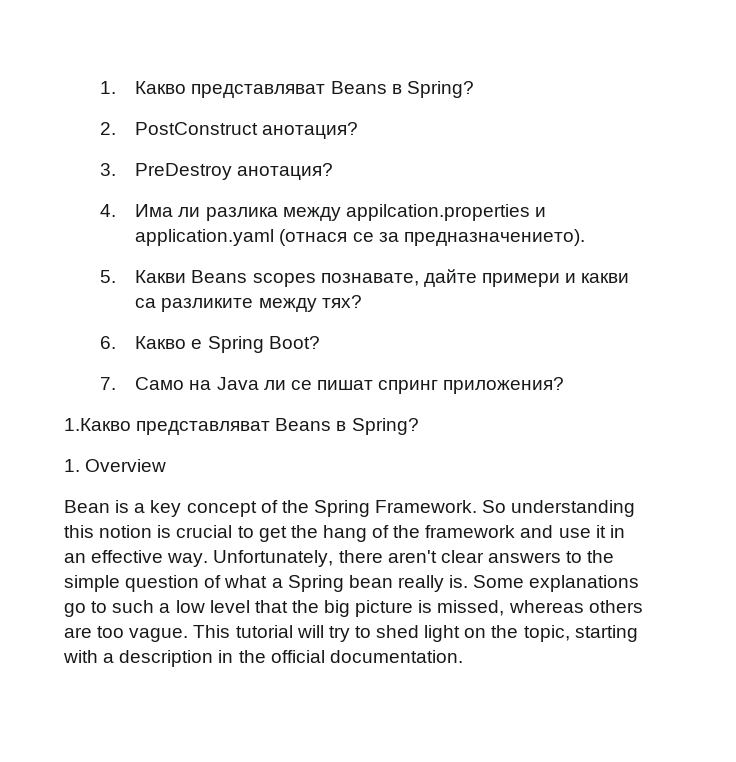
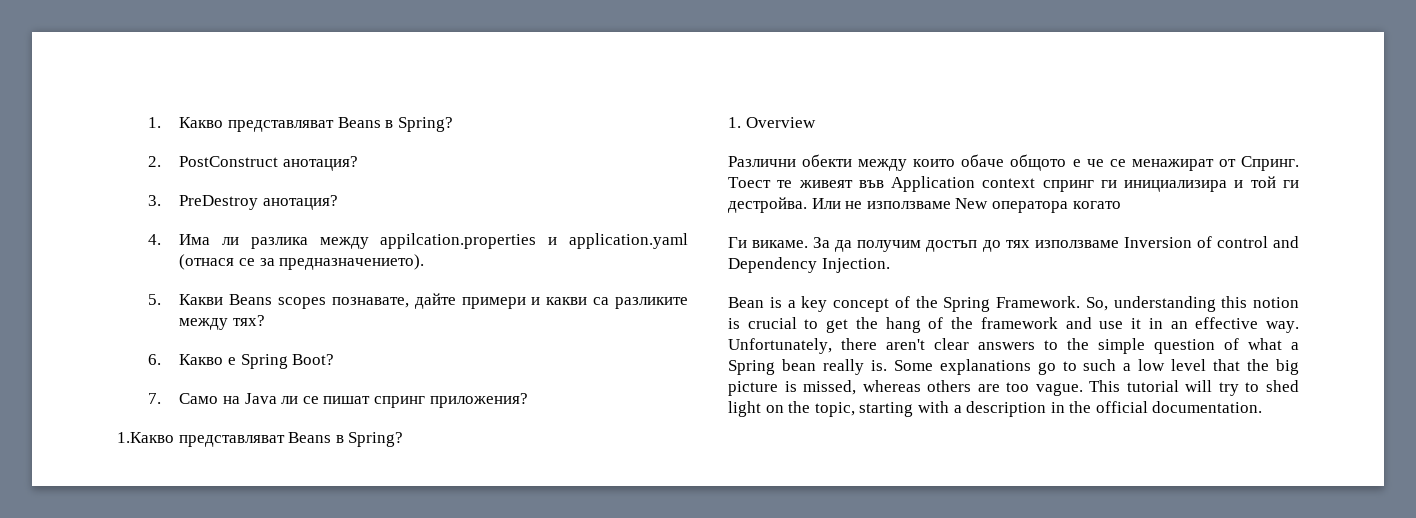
+ Различни обекти между които обаче общото е че се менажират от Спринг. Тоест те живеят във Application context спринг ги инициализира и той ги дестройва. Или не използваме New оператора когато
+ Ги викаме. За да получим достъп до тях използваме Inversion of control and Dependency Injection.
- So understanding this notion is crucial to get the hang of the framework and use it in an effective way.
+ So, understanding this notion is crucial to get the hang of the framework and use it in an effective way.

